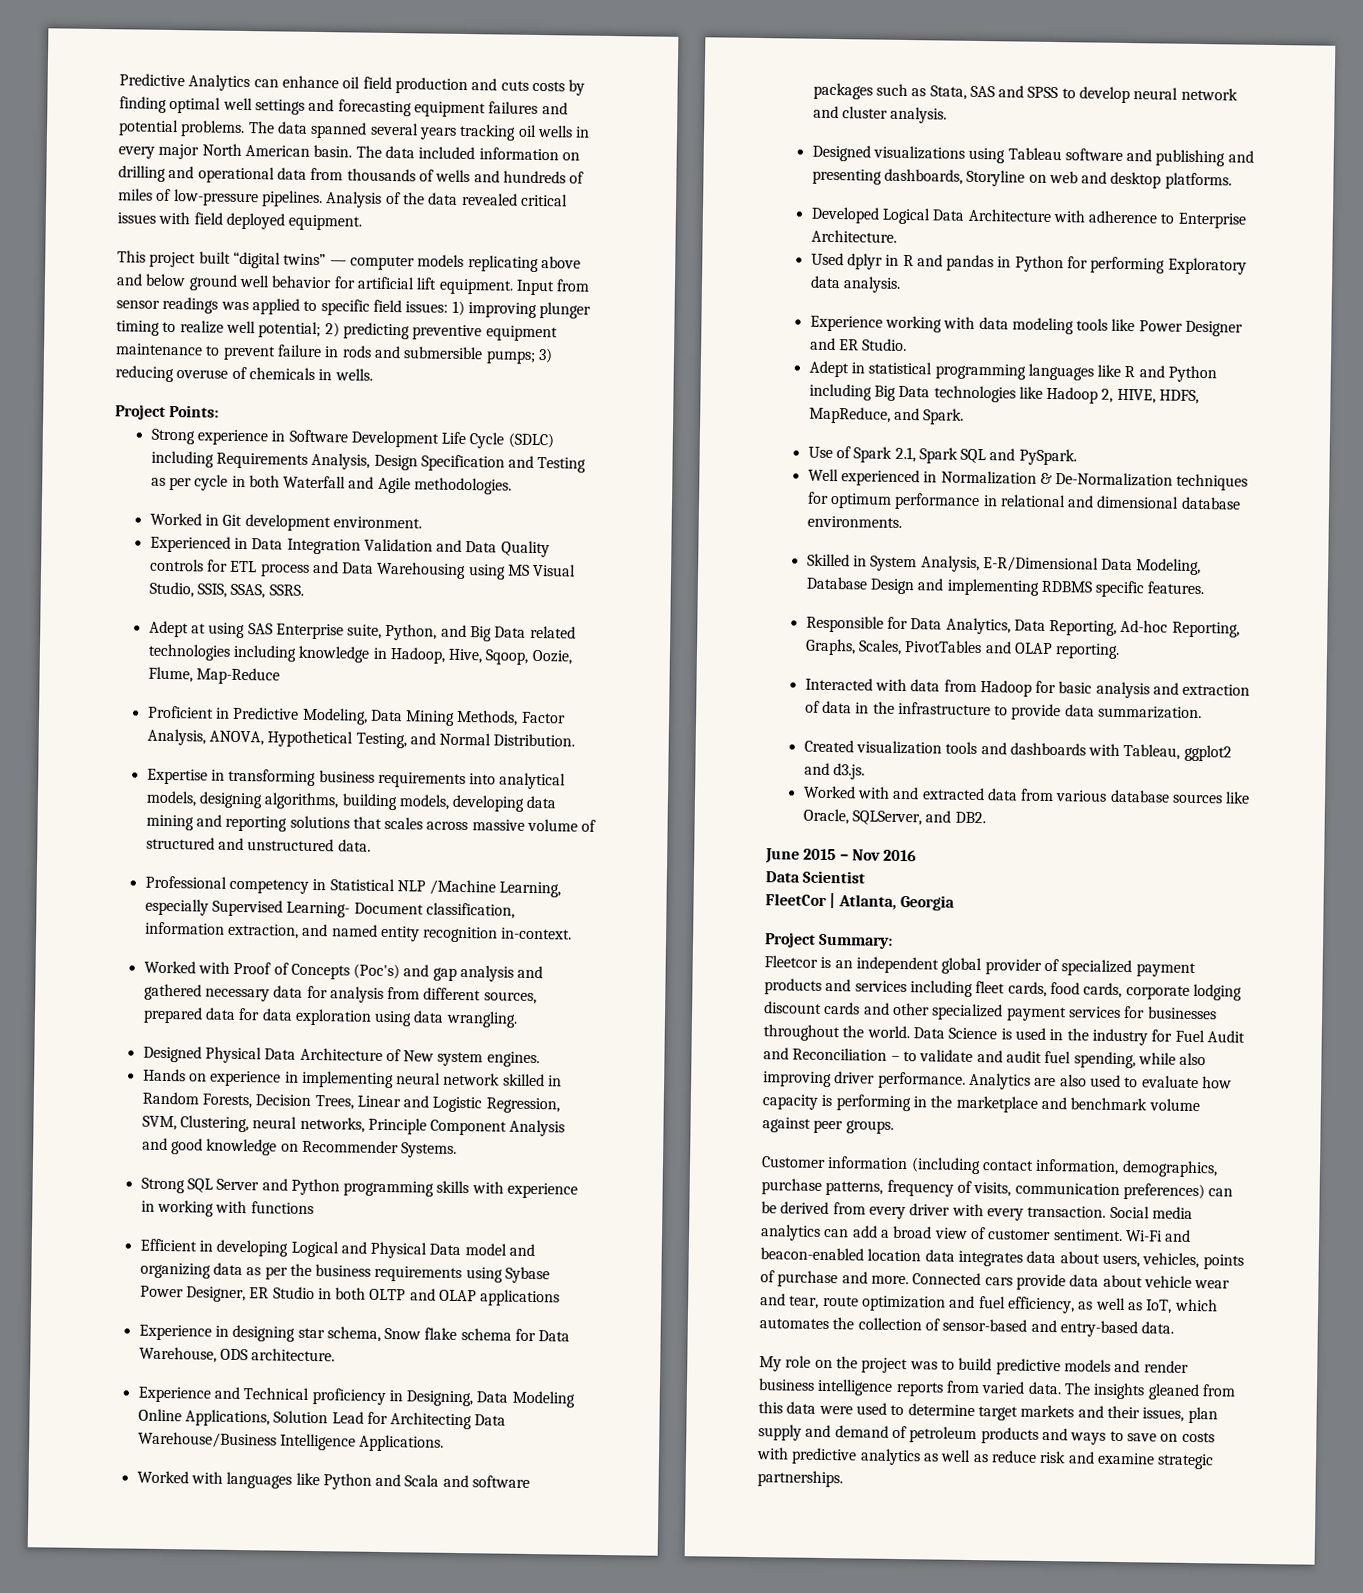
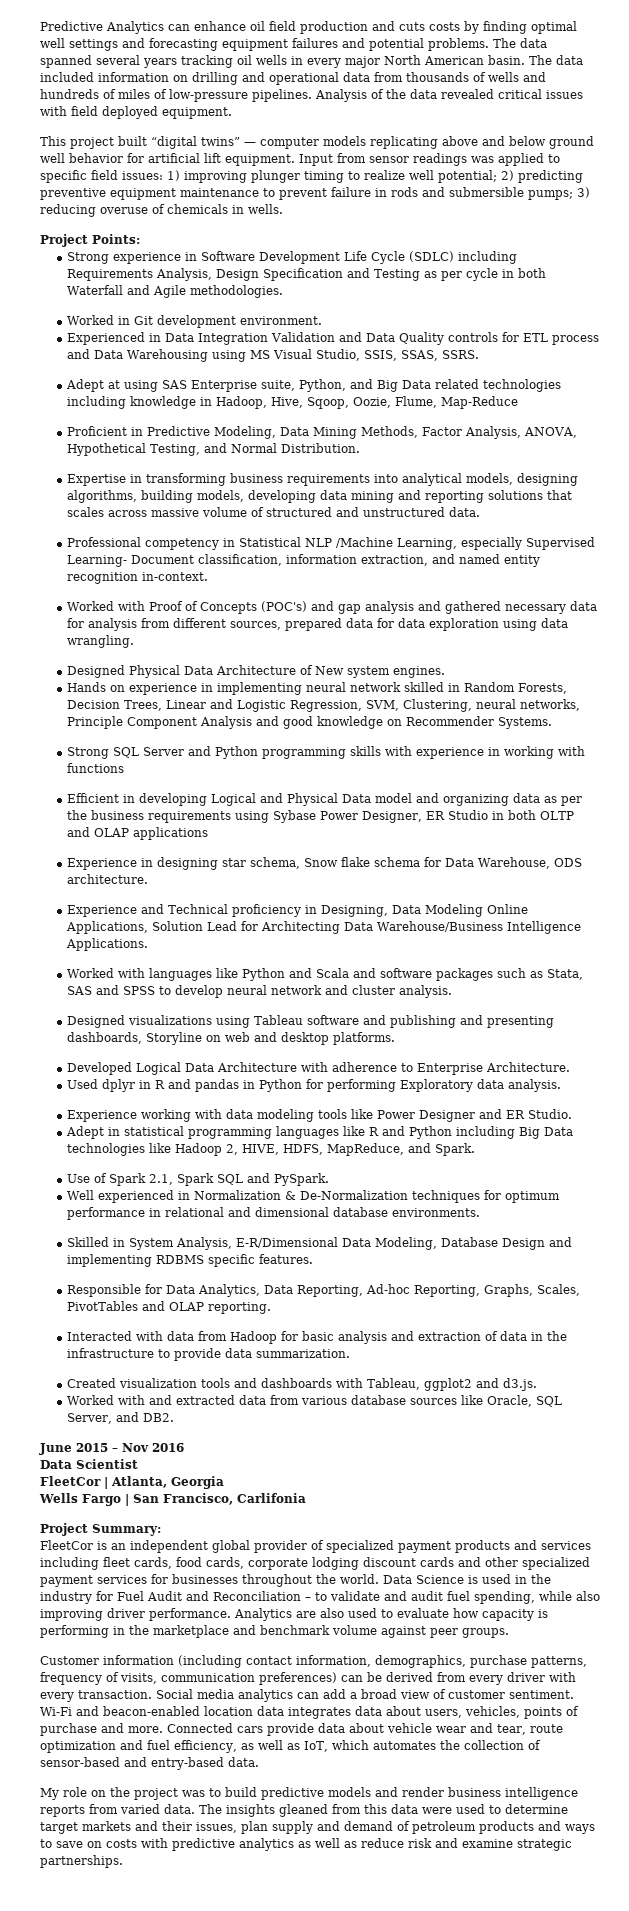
- Worked with Proof of Concepts (Poc's) and gap analysis and gathered necessary data for analysis from different sources, prepared data for data exploration using data wrangling.
+ Worked with Proof of Concepts (POC's) and gap analysis and gathered necessary data for analysis from different sources, prepared data for data exploration using data wrangling.
- Worked with and extracted data from various database sources like Oracle, SQLServer, and DB2.
+ Worked with and extracted data from various database sources like Oracle, SQL Server, and DB2.
+ Wells Fargo | San Francisco, Carlifonia
- Fleetcor is an independent global provider of specialized payment products and services including fleet cards, food cards, corporate lodging discount cards and other specialized payment services for businesses throughout the world.
+ FleetCor is an independent global provider of specialized payment products and services including fleet cards, food cards, corporate lodging discount cards and other specialized payment services for businesses throughout the world.

